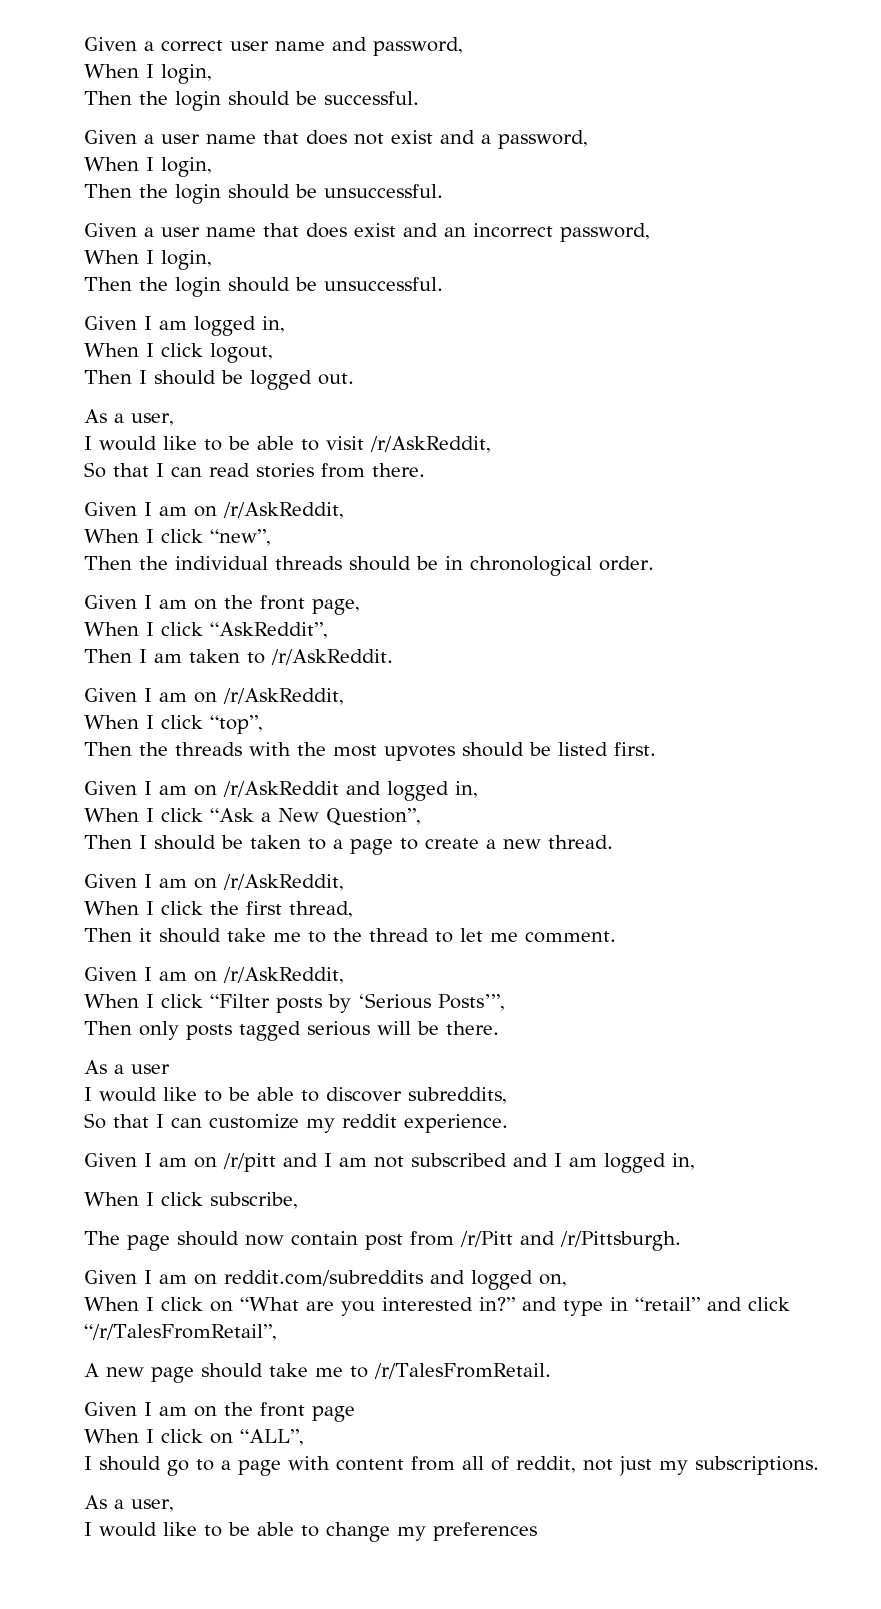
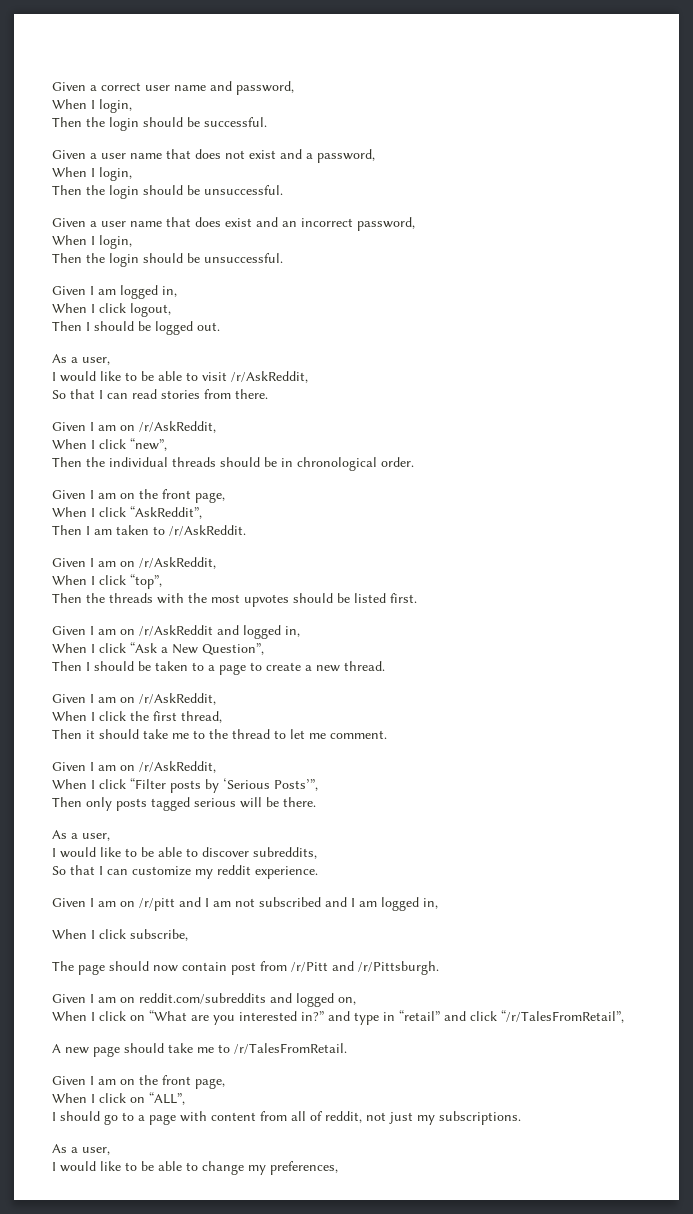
  Then only posts tagged serious will be there.
- As a user
+ As a user,
  A new page should take me to /r/TalesFromRetail.
- Given I am on the front page
+ Given I am on the front page,
- I would like to be able to change my preferences
+ I would like to be able to change my preferences,

